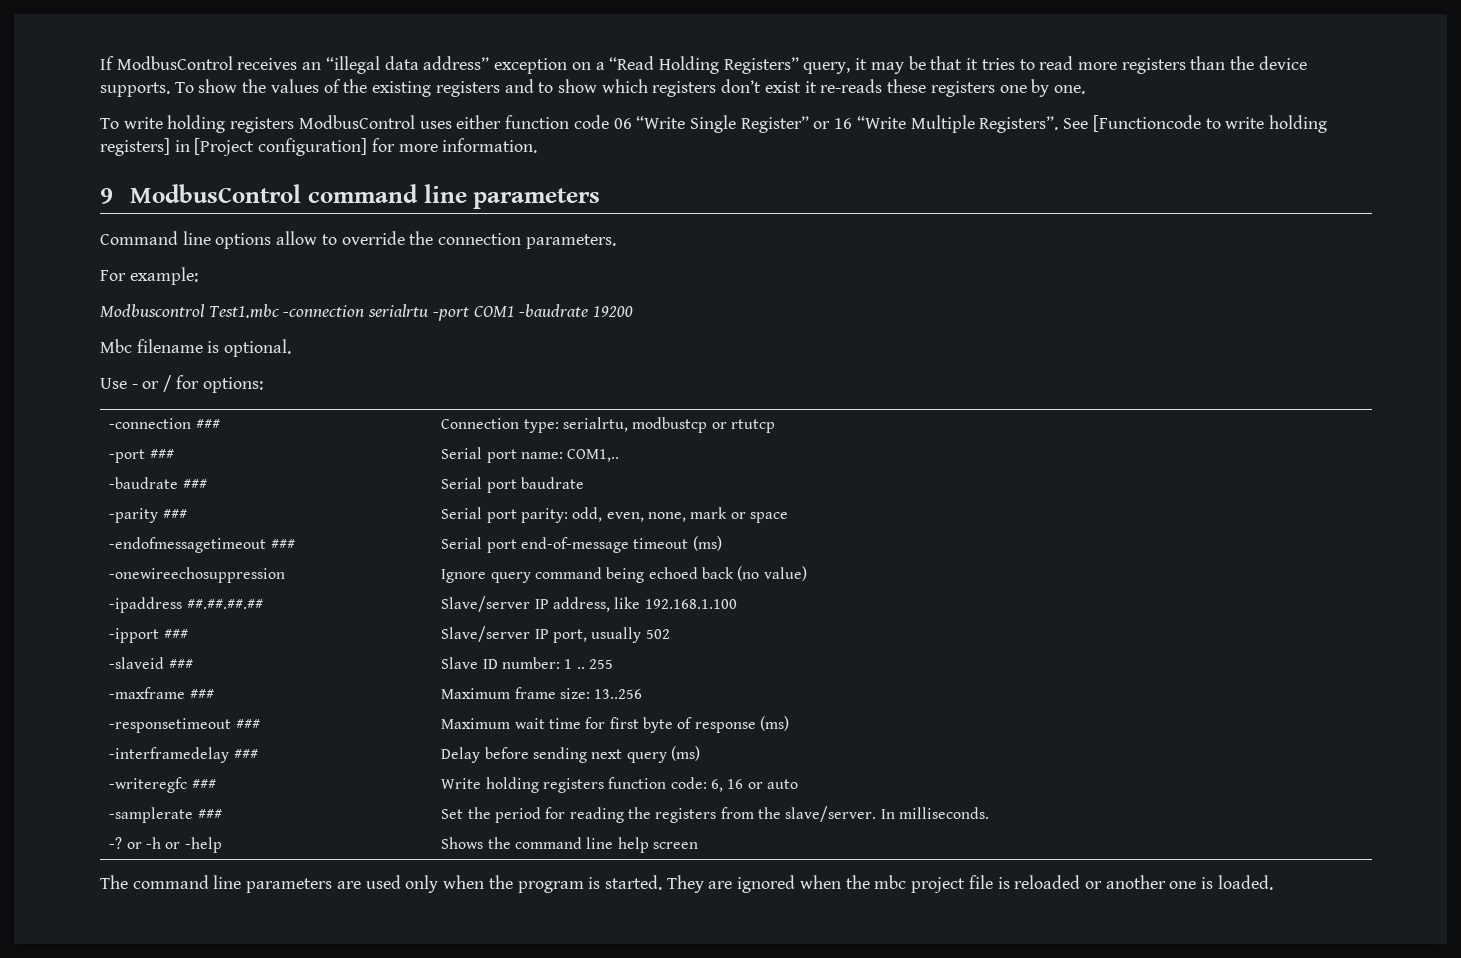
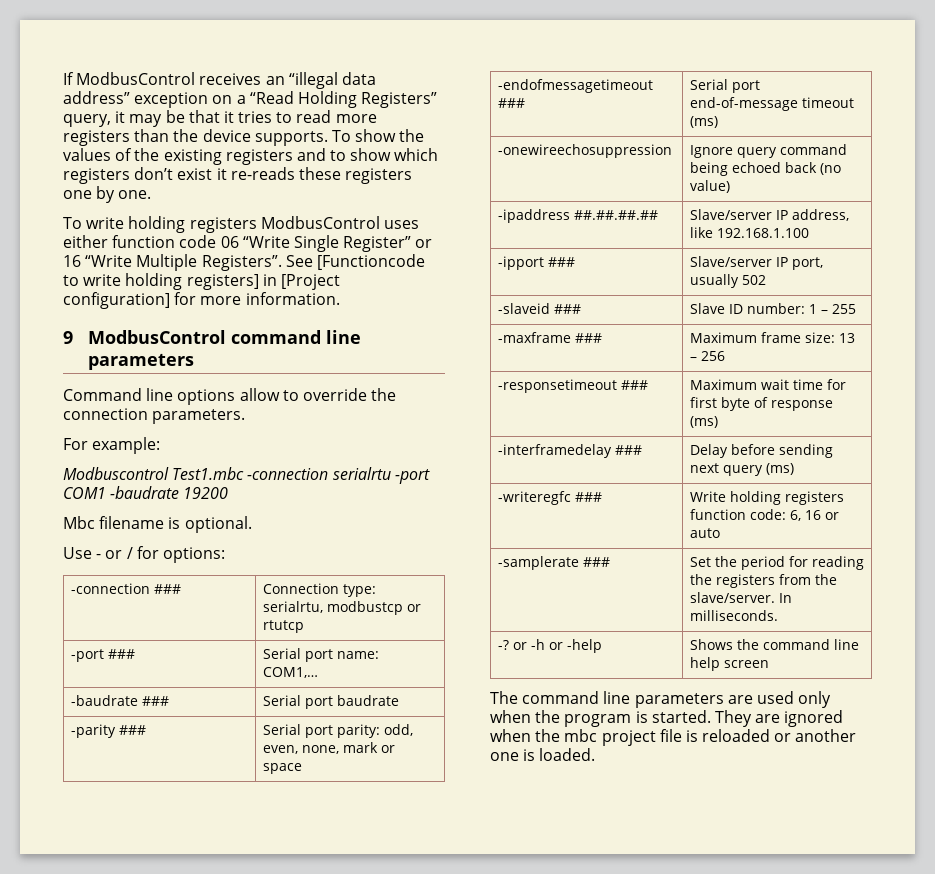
- -port ### | Serial port name: COM1,..
+ -port ### | Serial port name: COM1,…
- -slaveid ### | Slave ID number: 1 .. 255
+ -slaveid ### | Slave ID number: 1 – 255
- -maxframe ### | Maximum frame size: 13..256
+ -maxframe ### | Maximum frame size: 13 – 256

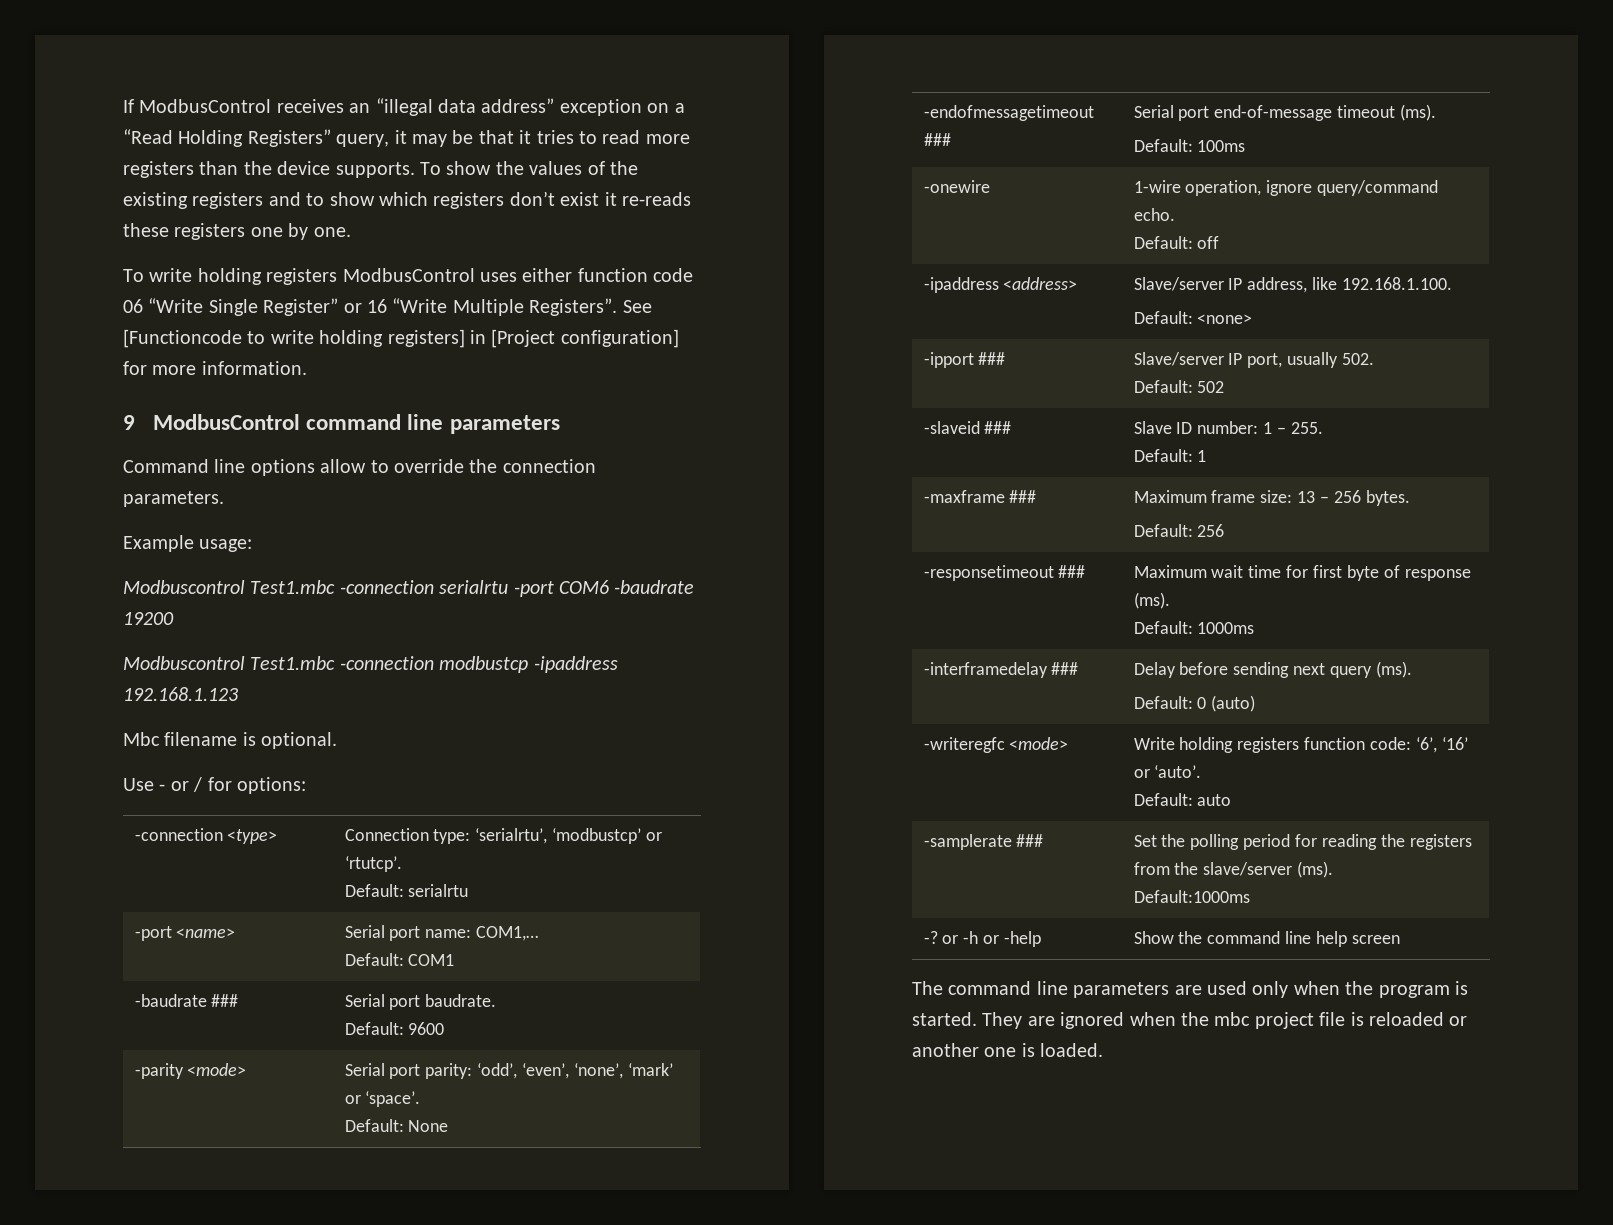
- For example:
+ Example usage:
- Modbuscontrol Test1.mbc -connection serialrtu -port COM1 -baudrate 19200
+ Modbuscontrol Test1.mbc -connection serialrtu -port COM6 -baudrate 19200
+ Modbuscontrol Test1.mbc -connection modbustcp -ipaddress 192.168.1.123
- -connection ### | Connection type: serialrtu, modbustcp or rtutcp
- -port ### | Serial port name: COM1,…
+ -connection <type> | Connection type: ‘serialrtu’, ‘modbustcp’ or ‘rtutcp’.
+ Default: serialrtu
+ -port <name> | Serial port name: COM1,…
+ Default: COM1
- -baudrate ### | Serial port baudrate
+ -baudrate ### | Serial port baudrate.
+ Default: 9600
- -parity ### | Serial port parity: odd, even, none, mark or space
+ -parity <mode> | Serial port parity: ‘odd’, ‘even’, ‘none’, ‘mark’ or ‘space’.
+ Default: None
- -endofmessagetimeout ### | Serial port end-of-message timeout (ms)
- -onewireechosuppression | Ignore query command being echoed back (no value)
- -ipaddress ##.##.##.## | Slave/server IP address, like 192.168.1.100
+ -endofmessagetimeout ### | Serial port end-of-message timeout (ms).
+ Default: 100ms
+ -onewire | 1-wire operation, ignore query/command echo.
+ Default: off
+ -ipaddress <address> | Slave/server IP address, like 192.168.1.100.
+ Default: <none>
- -ipport ### | Slave/server IP port, usually 502
+ -ipport ### | Slave/server IP port, usually 502.
+ Default: 502
- -slaveid ### | Slave ID number: 1 – 255
+ -slaveid ### | Slave ID number: 1 – 255.
+ Default: 1
- -maxframe ### | Maximum frame size: 13 – 256
+ -maxframe ### | Maximum frame size: 13 – 256 bytes.
+ Default: 256
- -responsetimeout ### | Maximum wait time for first byte of response (ms)
+ -responsetimeout ### | Maximum wait time for first byte of response (ms).
+ Default: 1000ms
- -interframedelay ### | Delay before sending next query (ms)
+ -interframedelay ### | Delay before sending next query (ms).
+ Default: 0 (auto)
- -writeregfc ### | Write holding registers function code: 6, 16 or auto
+ -writeregfc <mode> | Write holding registers function code: ‘6’, ‘16’ or ‘auto’.
+ Default: auto
- -samplerate ### | Set the period for reading the registers from the slave/server. In milliseconds.
+ -samplerate ### | Set the polling period for reading the registers from the slave/server (ms).
+ Default:1000ms
- -? or -h or -help | Shows the command line help screen
+ -? or -h or -help | Show the command line help screen

